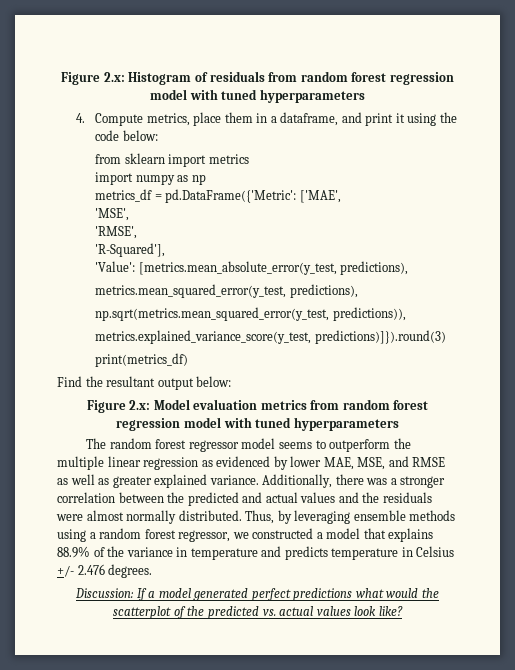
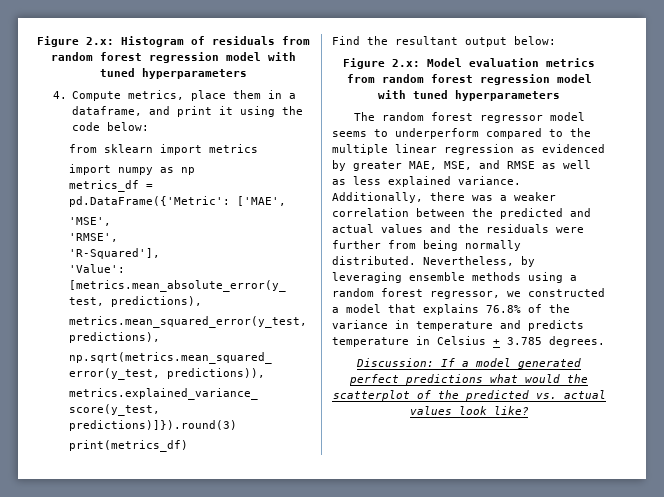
- The random forest regressor model seems to outperform the multiple linear regression as evidenced by lower MAE, MSE, and RMSE as well as greater explained variance.
+ The random forest regressor model seems to underperform compared to the multiple linear regression as evidenced by greater MAE, MSE, and RMSE as well as less explained variance.
- Additionally, there was a stronger correlation between the predicted and actual values and the residuals were almost normally distributed.
+ Additionally, there was a weaker correlation between the predicted and actual values and the residuals were further from being normally distributed.
- Thus, by leveraging ensemble methods using a random forest regressor, we constructed a model that explains 88.9% of the variance in temperature and predicts temperature in Celsius +/- 2.476 degrees.
+ Nevertheless, by leveraging ensemble methods using a random forest regressor, we constructed a model that explains 76.8% of the variance in temperature and predicts temperature in Celsius + 3.785 degrees.

